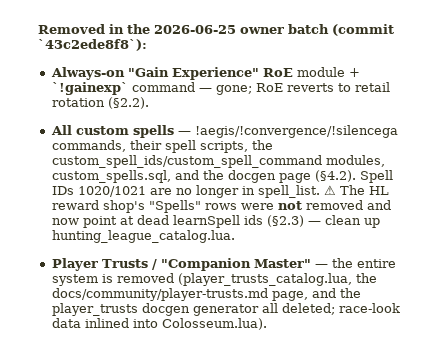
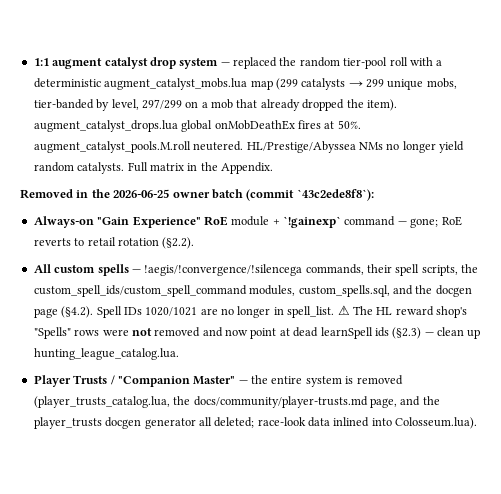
+ 1:1 augment catalyst drop system — replaced the random tier-pool roll with a deterministic augment_catalyst_mobs.lua map (299 catalysts → 299 unique mobs, tier-banded by level, 297/299 on a mob that already dropped the item). augment_catalyst_drops.lua global onMobDeathEx fires at 50%. augment_catalyst_pools.M.roll neutered. HL/Prestige/Abyssea NMs no longer yield random catalysts. Full matrix in the Appendix.

